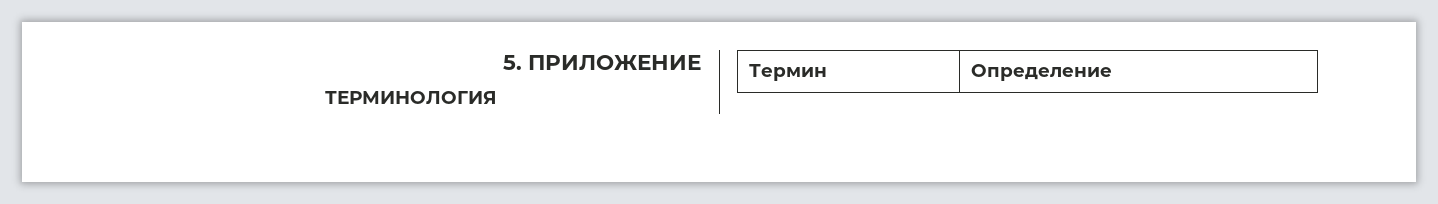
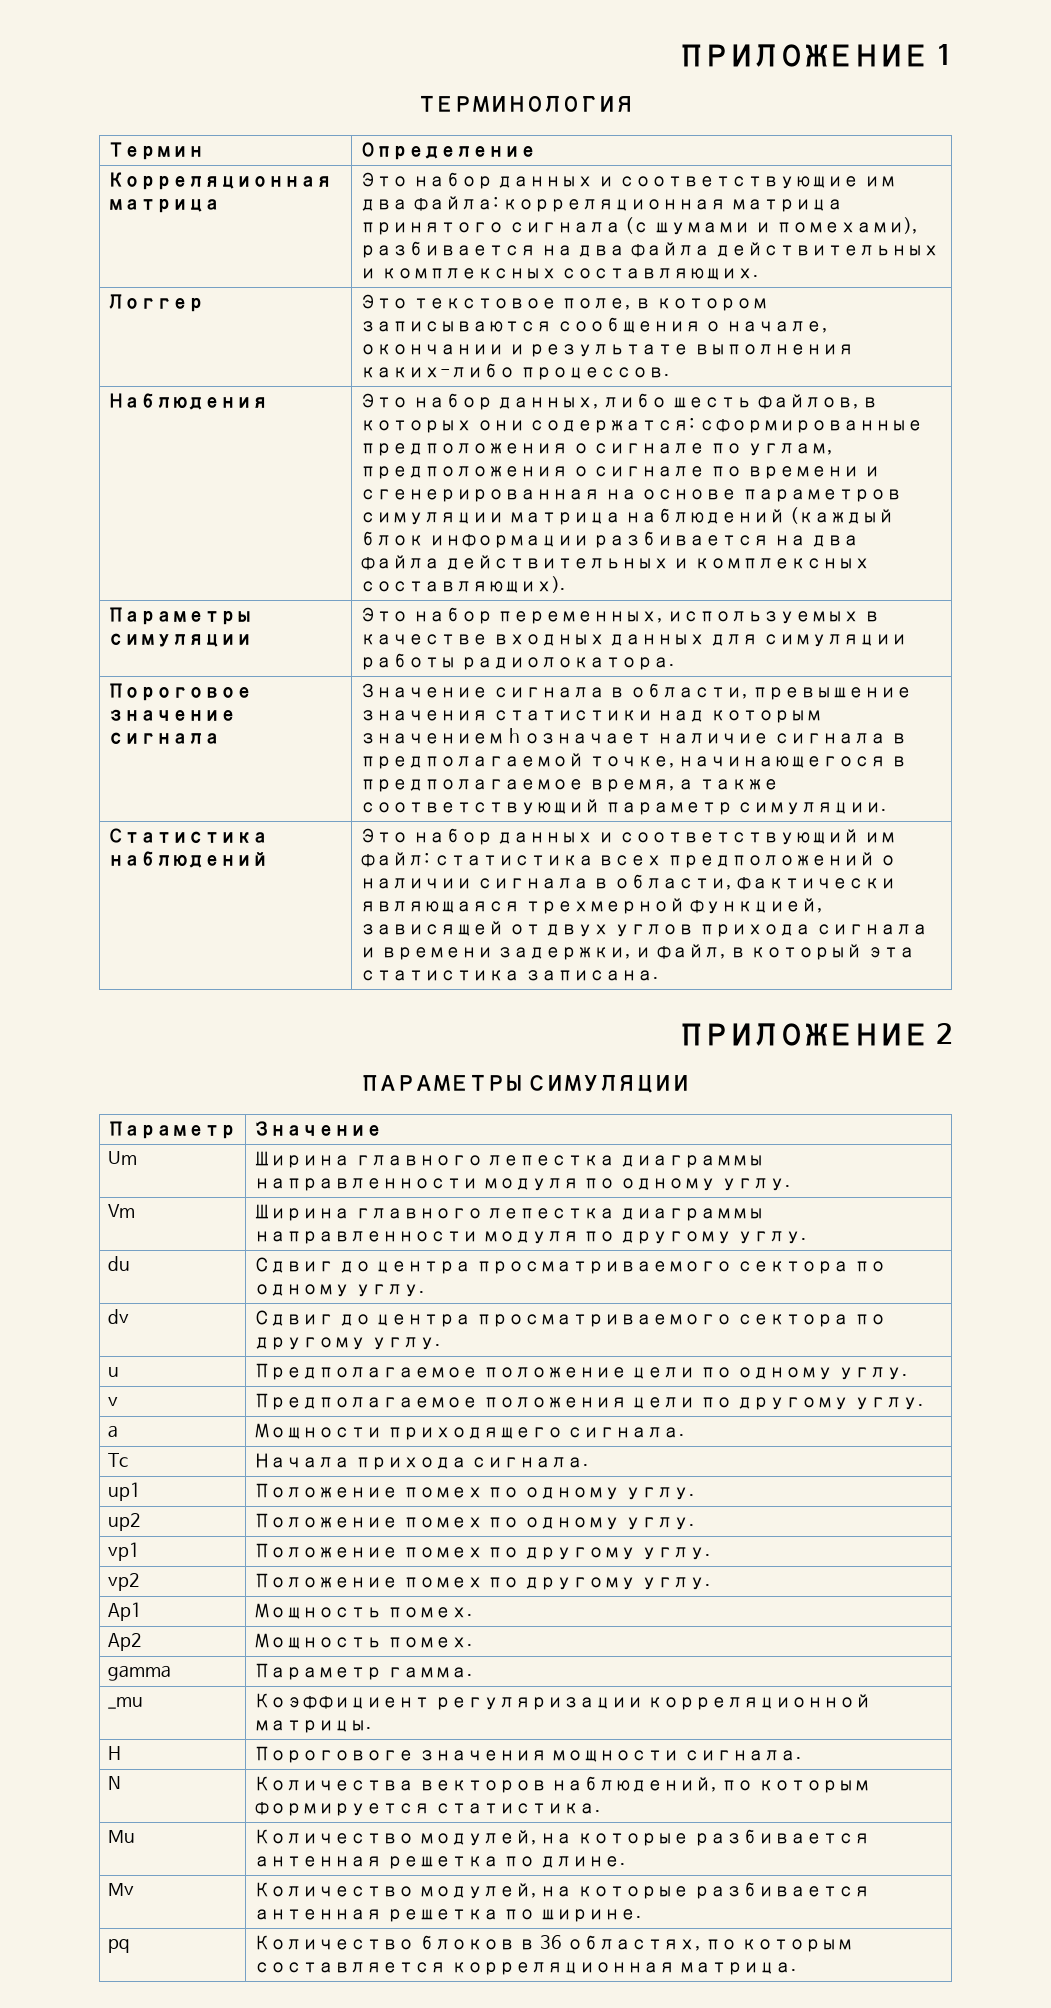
- 5. ПРИЛОЖЕНИЕ
+ ПРИЛОЖЕНИЕ 1
+ Корреляционная матрица | Это набор данных и соответствующие им два файла: корреляционная матрица принятого сигнала (с шумами и помехами), разбивается на два файла действительных и комплексных составляющих.
+ Логгер | Это текстовое поле, в котором записываются сообщения о начале, окончании и результате выполнения каких-либо процессов.
+ Наблюдения | Это набор данных, либо шесть файлов, в которых они содержатся: сформированные предположения о сигнале по углам, предположения о сигнале по времени и сгенерированная на основе параметров симуляции матрица наблюдений (каждый блок информации разбивается на два файла действительных и комплексных составляющих).
+ Параметры симуляции | Это набор переменных, используемых в качестве входных данных для симуляции работы радиолокатора.
+ Пороговое значение сигнала | Значение сигнала в области, превышение значения статистики над которым значением h означает наличие сигнала в предполагаемой точке, начинающегося в предполагаемое время, а также соответствующий параметр симуляции.
+ Статистика наблюдений | Это набор данных и соответствующий им файл: статистика всех предположений о наличии сигнала в области, фактически являющаяся трехмерной функцией, зависящей от двух углов прихода сигнала и времени задержки, и файл, в который эта статистика записана.
+ ПРИЛОЖЕНИЕ 2
+ ПАРАМЕТРЫ СИМУЛЯЦИИ
+ Параметр | Значение
+ Um | Ширина главного лепестка диаграммы направленности модуля по одному углу.
+ Vm | Ширина главного лепестка диаграммы направленности модуля по другому углу.
+ du | Сдвиг до центра просматриваемого сектора по одному углу.
+ dv | Сдвиг до центра просматриваемого сектора по другому углу.
+ u | Предполагаемое положение цели по одному углу.
+ v | Предполагаемое положения цели по другому углу.
+ a | Мощности приходящего сигнала.
+ Tc | Начала прихода сигнала.
+ up1 | Положение помех по одному углу.
+ up2 | Положение помех по одному углу.
+ vp1 | Положение помех по другому углу.
+ vp2 | Положение помех по другому углу.
+ Ap1 | Мощность помех.
+ Ap2 | Мощность помех.
+ gamma | Параметр гамма.
+ _mu | Коэффициент регуляризации корреляционной матрицы.
+ H | Пороговоге значения мощности сигнала.
+ N | Количества векторов наблюдений, по которым формируется статистика.
+ Mu | Количество модулей, на которые разбивается антенная решетка по длине.
+ Mv | Количество модулей, на которые разбивается антенная решетка по ширине.
+ pq | Количество блоков в 36 областях, по которым составляется корреляционная матрица.

